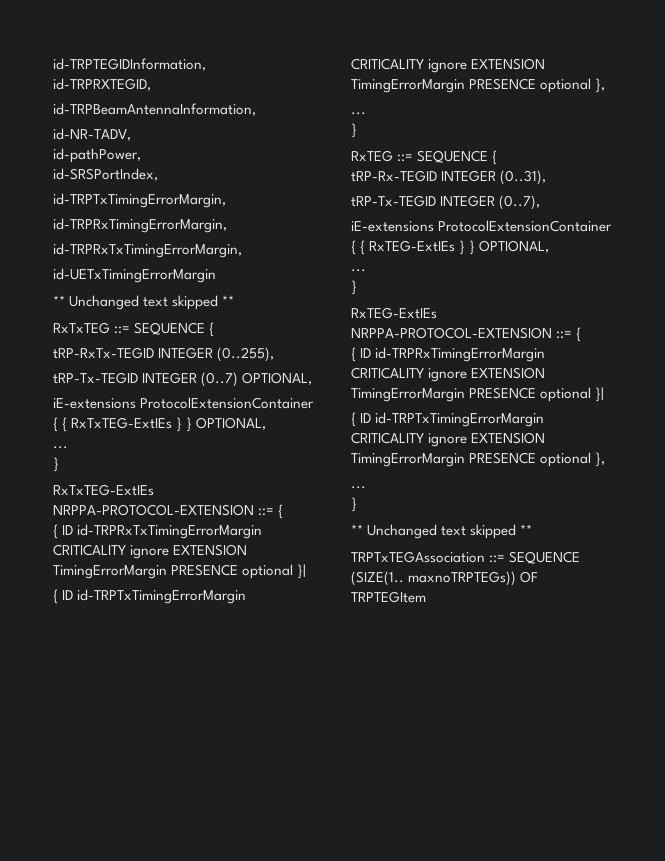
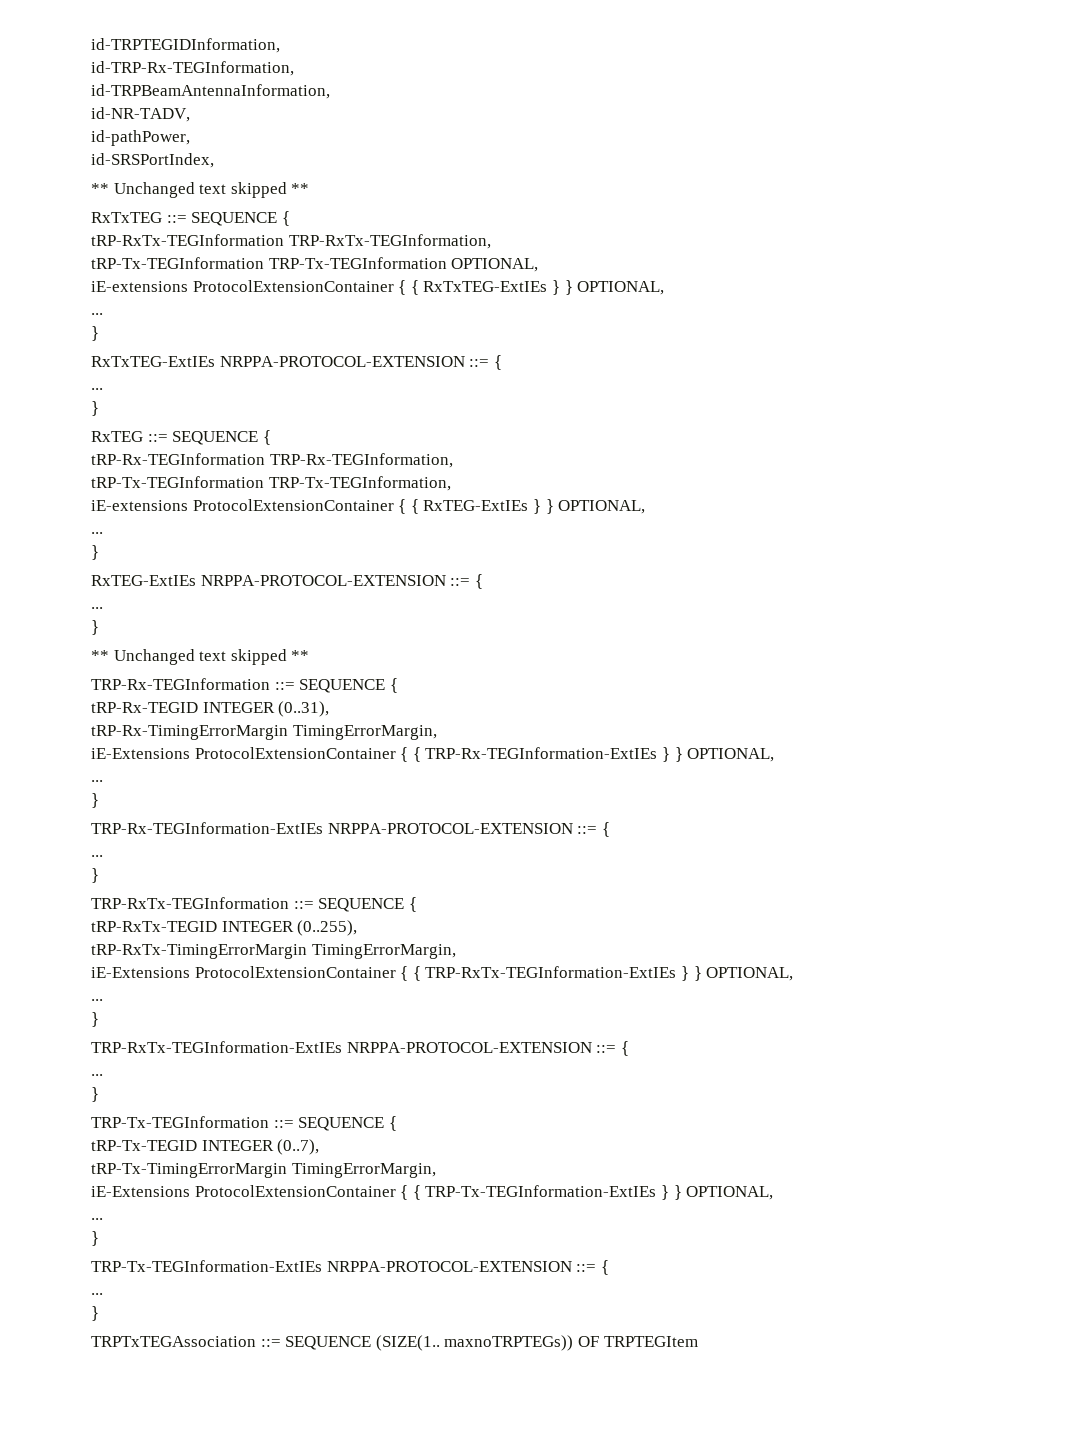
- id-TRPRXTEGID,
+ id-TRP-Rx-TEGInformation,
- id-TRPTxTimingErrorMargin,
- id-TRPRxTimingErrorMargin,
- id-TRPRxTxTimingErrorMargin,
- id-UETxTimingErrorMargin
- tRP-RxTx-TEGID INTEGER (0..255),
- tRP-Tx-TEGID INTEGER (0..7) OPTIONAL,
+ tRP-RxTx-TEGInformation TRP-RxTx-TEGInformation,
+ tRP-Tx-TEGInformation TRP-Tx-TEGInformation OPTIONAL,
- { ID id-TRPRxTxTimingErrorMargin CRITICALITY ignore EXTENSION TimingErrorMargin PRESENCE optional }|
- { ID id-TRPTxTimingErrorMargin CRITICALITY ignore EXTENSION TimingErrorMargin PRESENCE optional },
- tRP-Rx-TEGID INTEGER (0..31),
- tRP-Tx-TEGID INTEGER (0..7),
+ tRP-Rx-TEGInformation TRP-Rx-TEGInformation,
+ tRP-Tx-TEGInformation TRP-Tx-TEGInformation,
- { ID id-TRPRxTimingErrorMargin CRITICALITY ignore EXTENSION TimingErrorMargin PRESENCE optional }|
- { ID id-TRPTxTimingErrorMargin CRITICALITY ignore EXTENSION TimingErrorMargin PRESENCE optional },
+ TRP-Rx-TEGInformation ::= SEQUENCE {
+ tRP-Rx-TEGID INTEGER (0..31),
+ tRP-Rx-TimingErrorMargin TimingErrorMargin,
+ iE-Extensions ProtocolExtensionContainer { { TRP-Rx-TEGInformation-ExtIEs } } OPTIONAL,
+ ...
+ }
+ TRP-Rx-TEGInformation-ExtIEs NRPPA-PROTOCOL-EXTENSION ::= {
+ ...
+ }
+ TRP-RxTx-TEGInformation ::= SEQUENCE {
+ tRP-RxTx-TEGID INTEGER (0..255),
+ tRP-RxTx-TimingErrorMargin TimingErrorMargin,
+ iE-Extensions ProtocolExtensionContainer { { TRP-RxTx-TEGInformation-ExtIEs } } OPTIONAL,
+ ...
+ }
+ TRP-RxTx-TEGInformation-ExtIEs NRPPA-PROTOCOL-EXTENSION ::= {
+ ...
+ }
+ TRP-Tx-TEGInformation ::= SEQUENCE {
+ tRP-Tx-TEGID INTEGER (0..7),
+ tRP-Tx-TimingErrorMargin TimingErrorMargin,
+ iE-Extensions ProtocolExtensionContainer { { TRP-Tx-TEGInformation-ExtIEs } } OPTIONAL,
+ ...
+ }
+ TRP-Tx-TEGInformation-ExtIEs NRPPA-PROTOCOL-EXTENSION ::= {
+ ...
+ }

